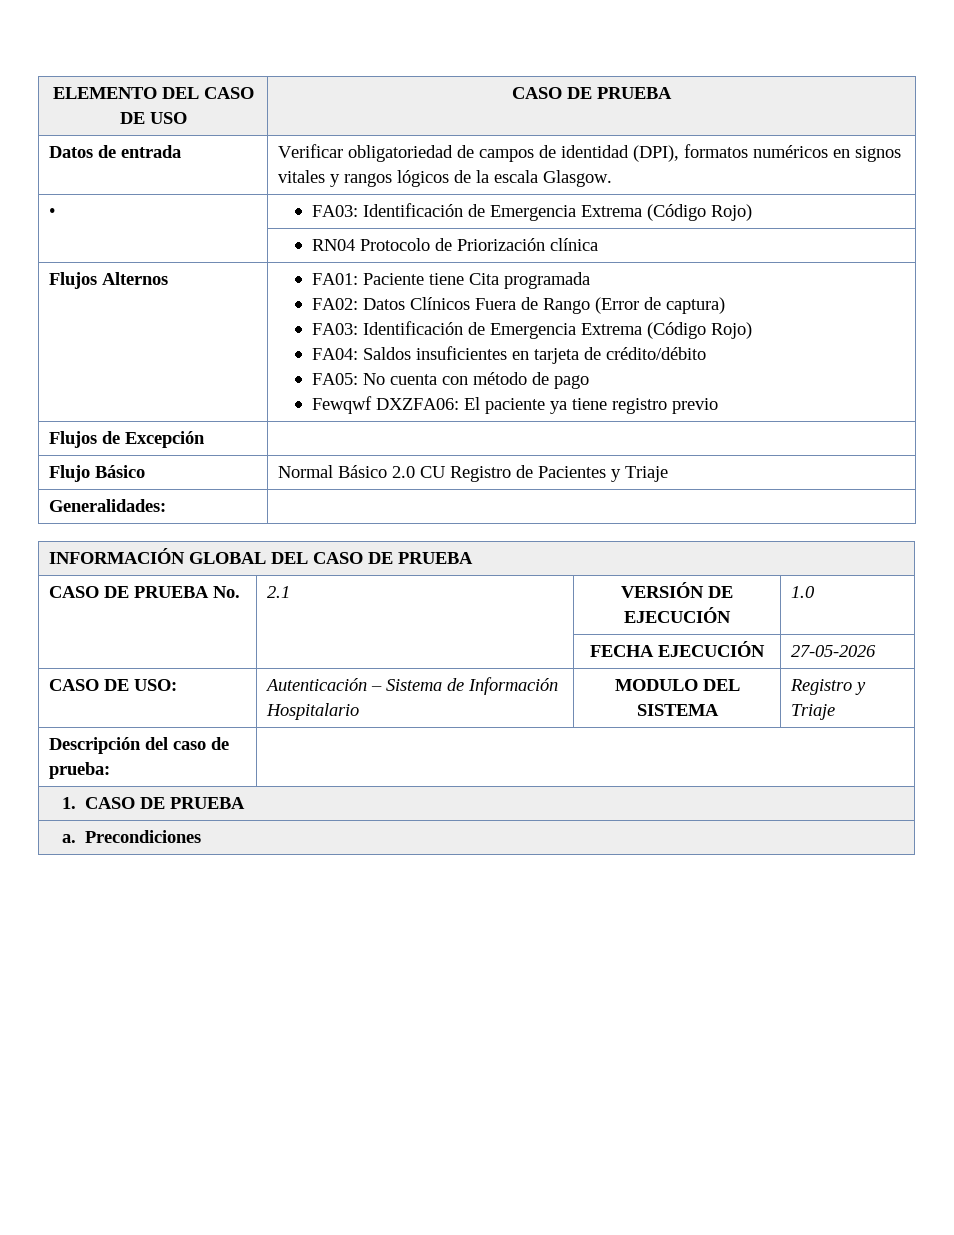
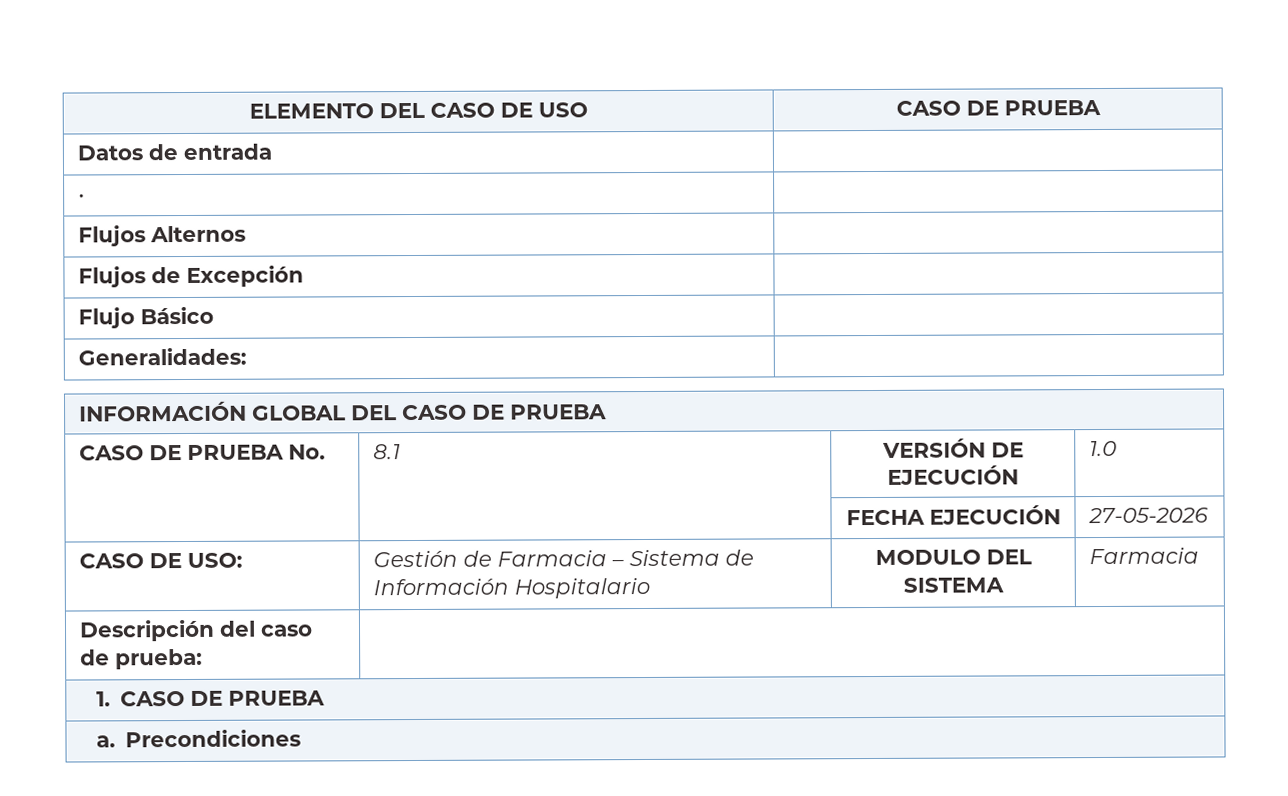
- Datos de entrada | Verificar obligatoriedad de campos de identidad (DPI), formatos numéricos en signos vitales y rangos lógicos de la escala Glasgow.
- • | FA03: Identificación de Emergencia Extrema (Código Rojo)
- | RN04 Protocolo de Priorización clínica
- Flujos Alternos | FA01: Paciente tiene Cita programada
- FA02: Datos Clínicos Fuera de Rango (Error de captura)
- FA03: Identificación de Emergencia Extrema (Código Rojo)
- FA04: Saldos insuficientes en tarjeta de crédito/débito
- FA05: No cuenta con método de pago
- Fewqwf DXZFA06: El paciente ya tiene registro previo
+ Datos de entrada |
+ • |
+ Flujos Alternos |
- Flujo Básico | Normal Básico 2.0 CU Registro de Pacientes y Triaje
+ Flujo Básico |
- CASO DE PRUEBA No. | 2.1 | VERSIÓN DE EJECUCIÓN | 1.0
+ CASO DE PRUEBA No. | 8.1 | VERSIÓN DE EJECUCIÓN | 1.0
- CASO DE USO: | Autenticación – Sistema de Información Hospitalario | MODULO DEL SISTEMA | Registro y Triaje
+ CASO DE USO: | Gestión de Farmacia – Sistema de Información Hospitalario | MODULO DEL SISTEMA | Farmacia

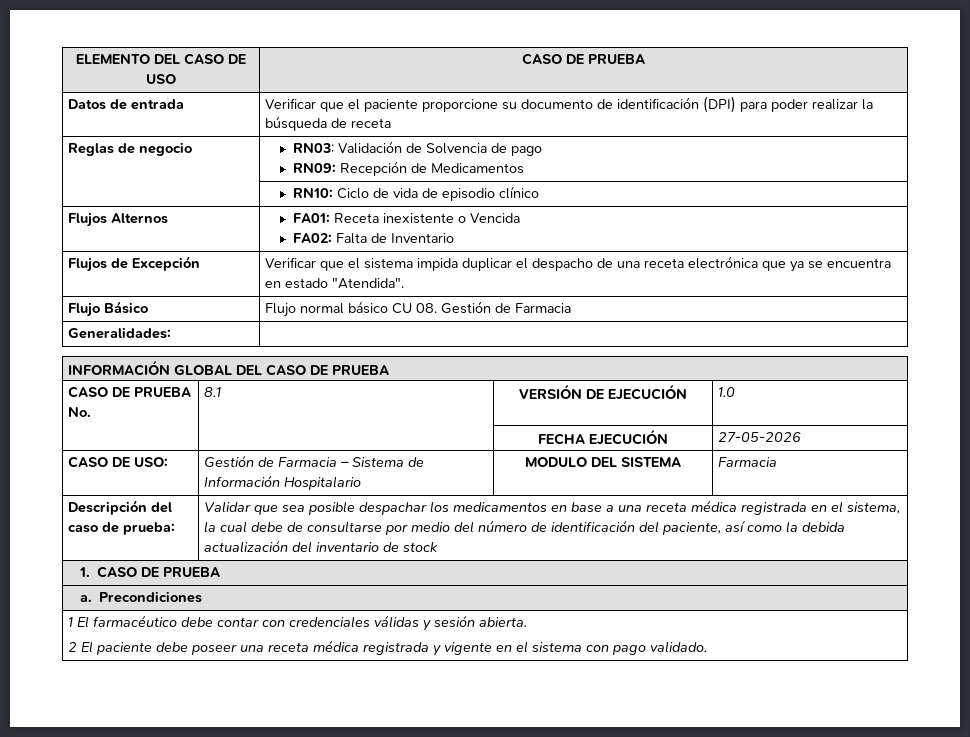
- Datos de entrada |
- • |
- Flujos Alternos |
- Flujos de Excepción |
- Flujo Básico |
+ Datos de entrada | Verificar que el paciente proporcione su documento de identificación (DPI) para poder realizar la búsqueda de receta
+ Reglas de negocio | RN03: Validación de Solvencia de pago
+ RN09: Recepción de Medicamentos
+ | RN10: Ciclo de vida de episodio clínico
+ Flujos Alternos | FA01: Receta inexistente o Vencida
+ FA02: Falta de Inventario
+ Flujos de Excepción | Verificar que el sistema impida duplicar el despacho de una receta electrónica que ya se encuentra en estado "Atendida".
+ Flujo Básico | Flujo normal básico CU 08. Gestión de Farmacia
+ Validar que sea posible despachar los medicamentos en base a una receta médica registrada en el sistema, la cual debe de consultarse por medio del número de identificación del paciente, así como la debida actualización del inventario de stock
+ 1 El farmacéutico debe contar con credenciales válidas y sesión abierta.
+ 2 El paciente debe poseer una receta médica registrada y vigente en el sistema con pago validado.

